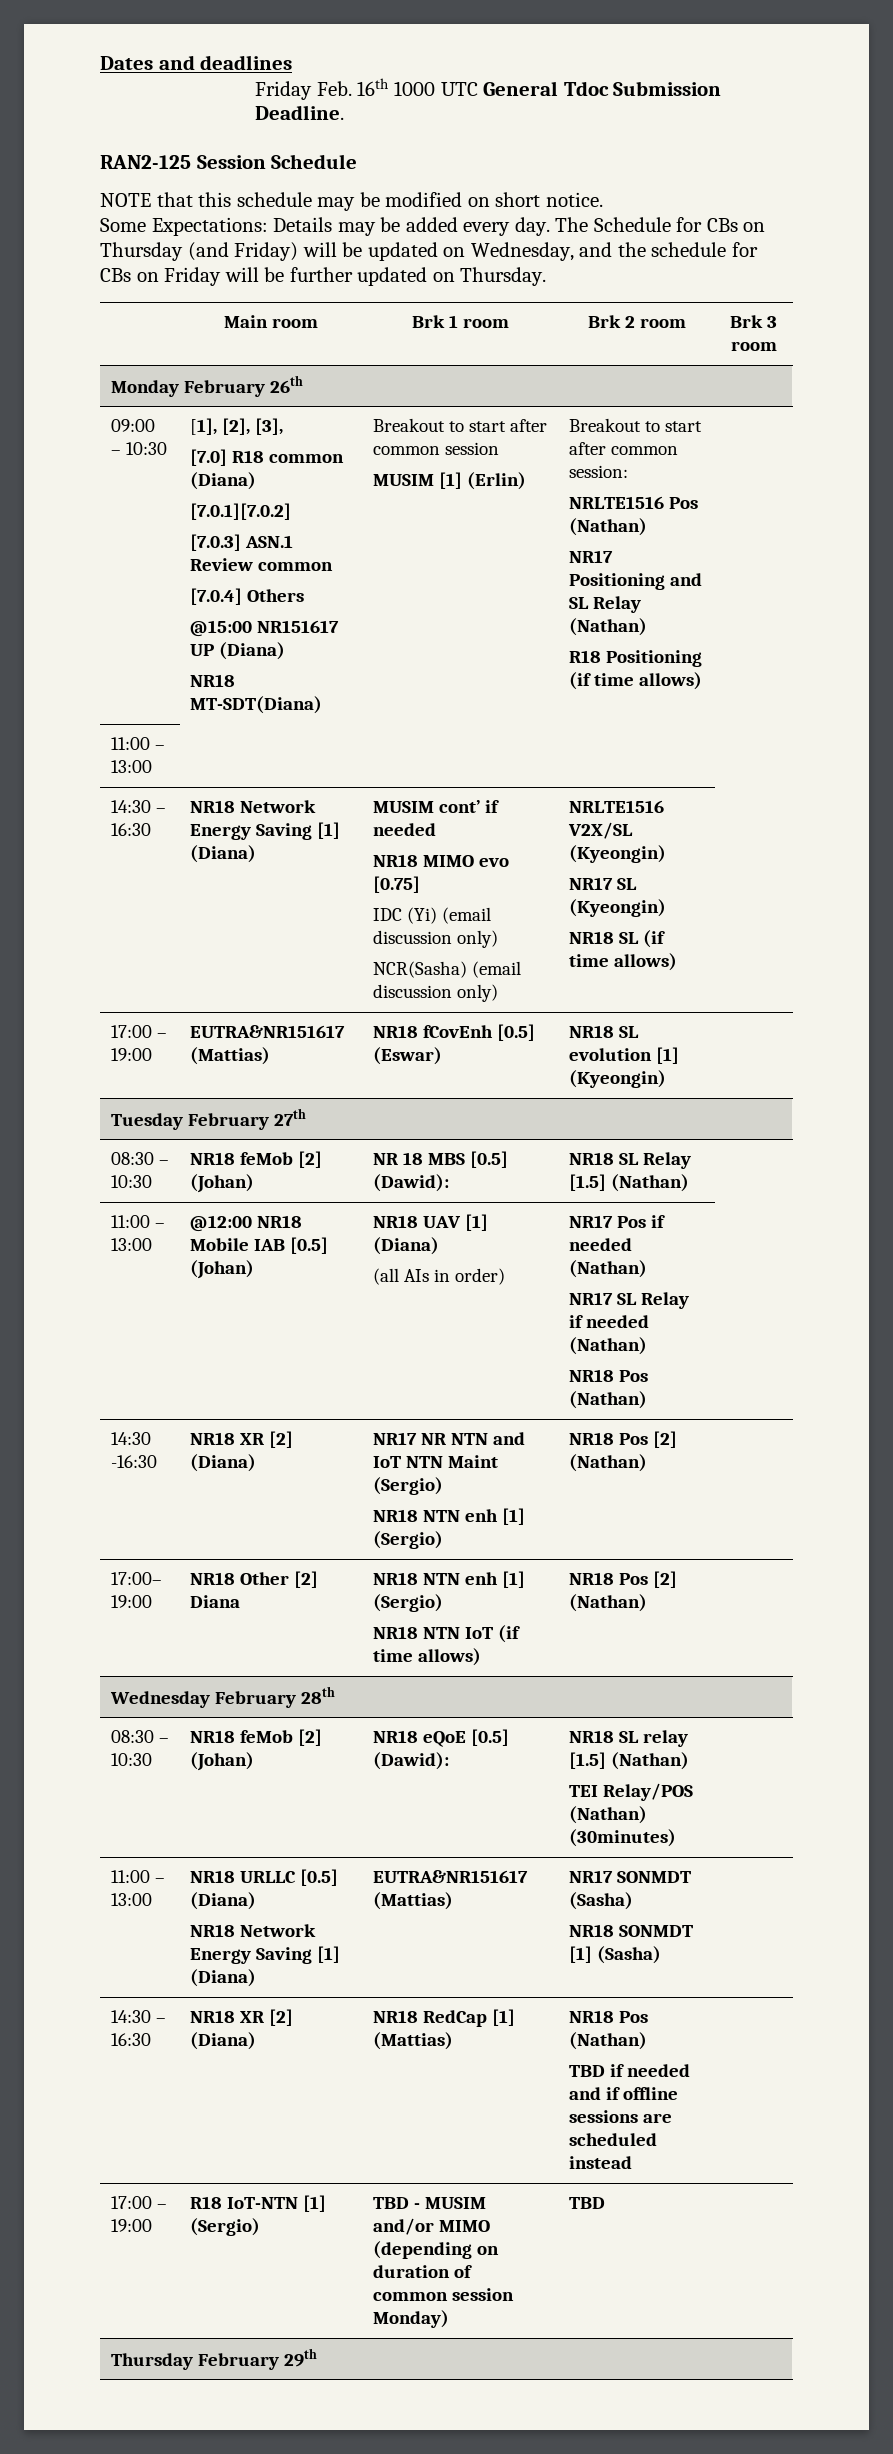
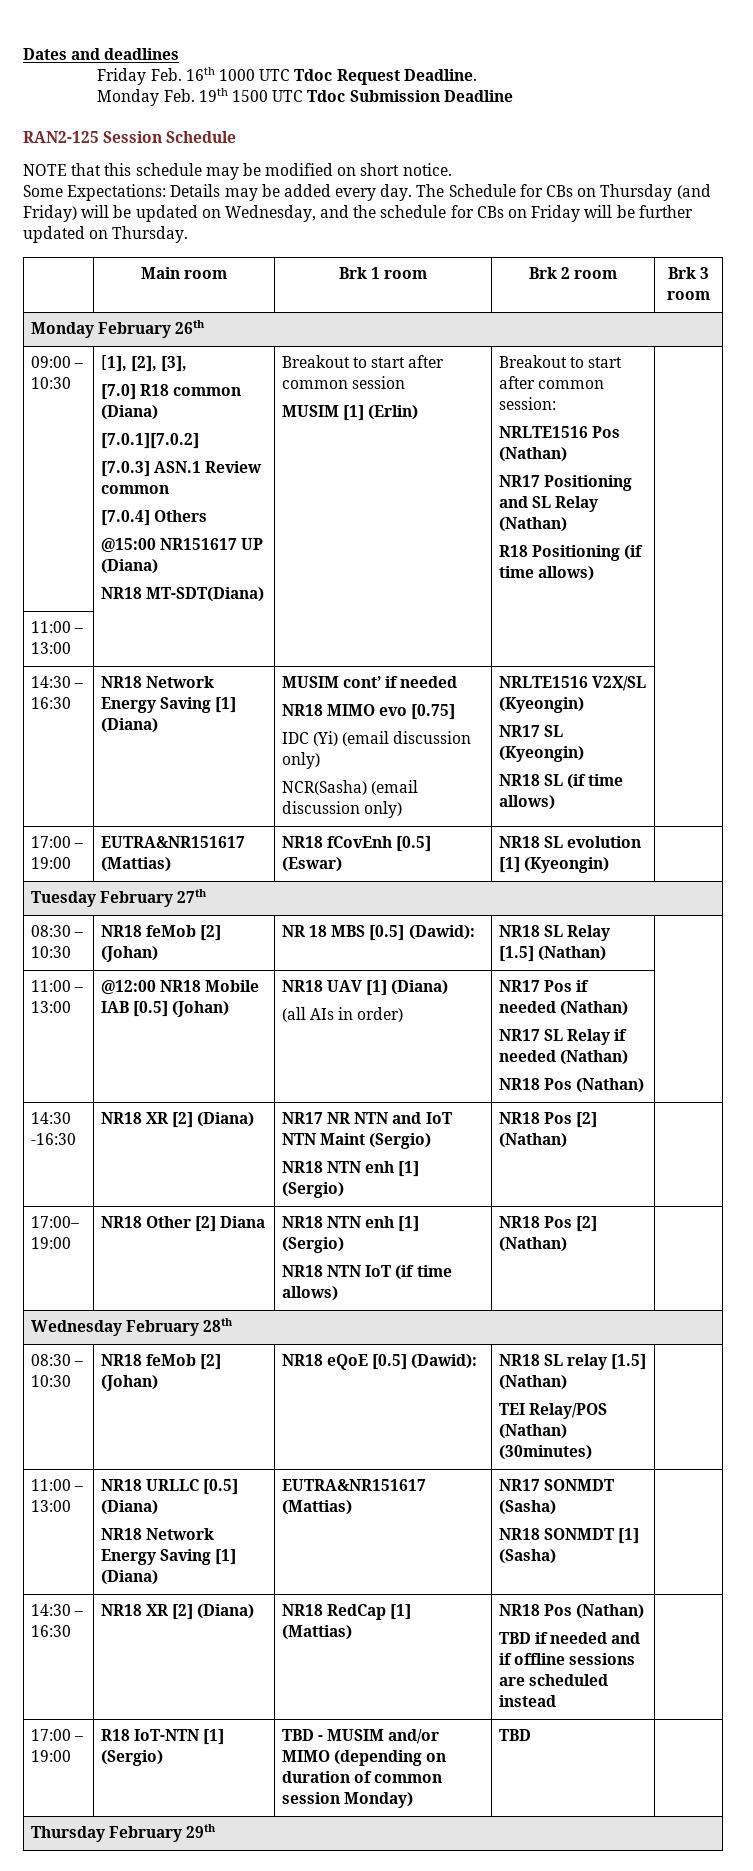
- Friday Feb. 16th 1000 UTC General Tdoc Submission Deadline.
+ Friday Feb. 16th 1000 UTC Tdoc Request Deadline.
+ Monday Feb. 19th 1500 UTC Tdoc Submission Deadline

